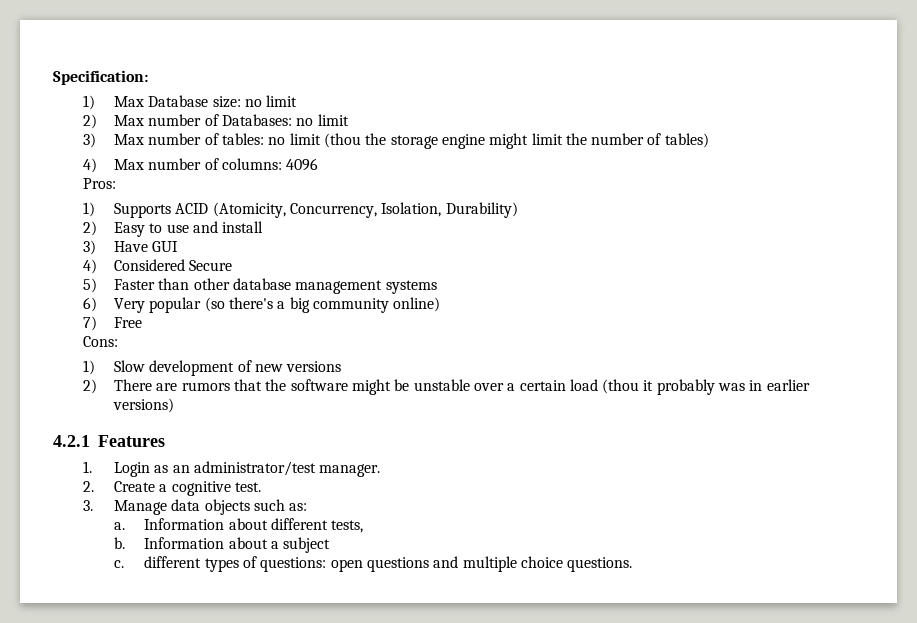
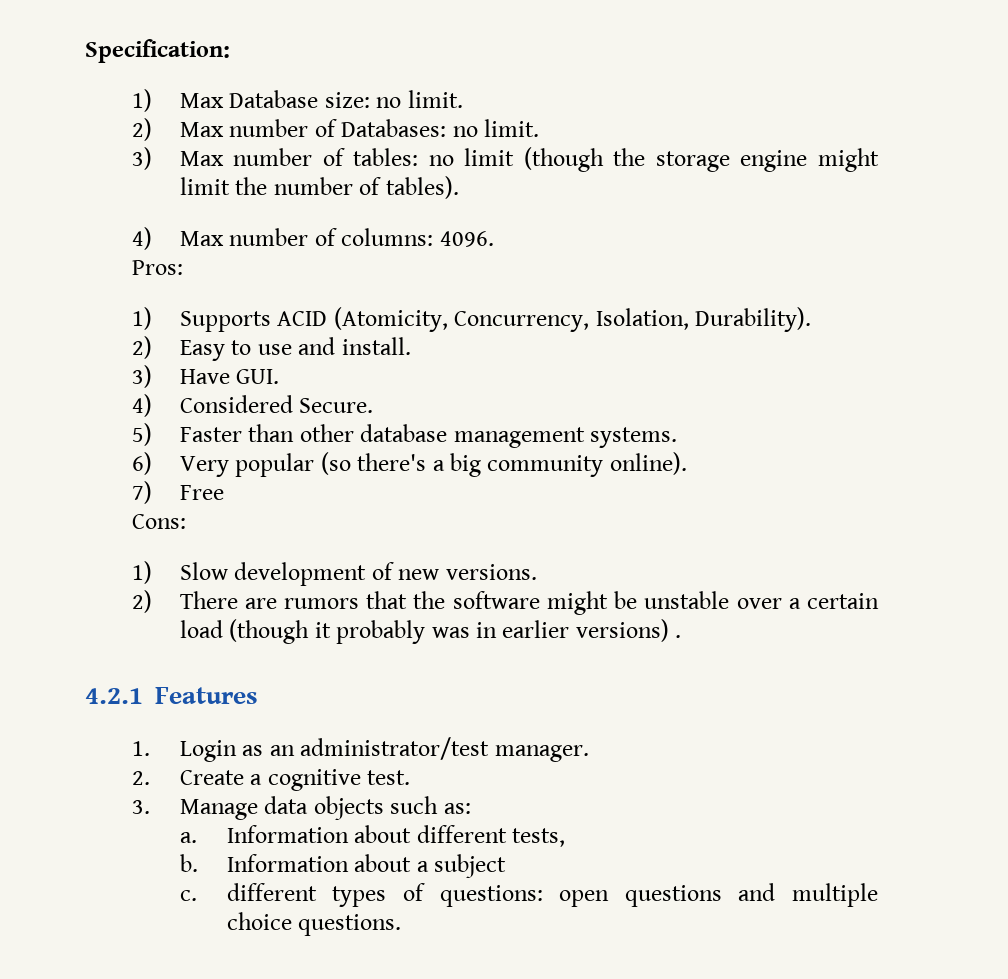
- 1) Max Database size: no limit
+ 1) Max Database size: no limit.
- 2) Max number of Databases: no limit
+ 2) Max number of Databases: no limit.
- 3) Max number of tables: no limit (thou the storage engine might limit the number of tables)
+ 3) Max number of tables: no limit (though the storage engine might limit the number of tables).
- 4) Max number of columns: 4096
+ 4) Max number of columns: 4096.
- 1) Supports ACID (Atomicity, Concurrency, Isolation, Durability)
+ 1) Supports ACID (Atomicity, Concurrency, Isolation, Durability).
- 2) Easy to use and install
+ 2) Easy to use and install.
- 3) Have GUI
+ 3) Have GUI.
- 4) Considered Secure
+ 4) Considered Secure.
- 5) Faster than other database management systems
+ 5) Faster than other database management systems.
- 6) Very popular (so there's a big community online)
+ 6) Very popular (so there's a big community online).
- 1) Slow development of new versions
+ 1) Slow development of new versions.
- 2) There are rumors that the software might be unstable over a certain load (thou it probably was in earlier versions)
+ 2) There are rumors that the software might be unstable over a certain load (though it probably was in earlier versions) .

